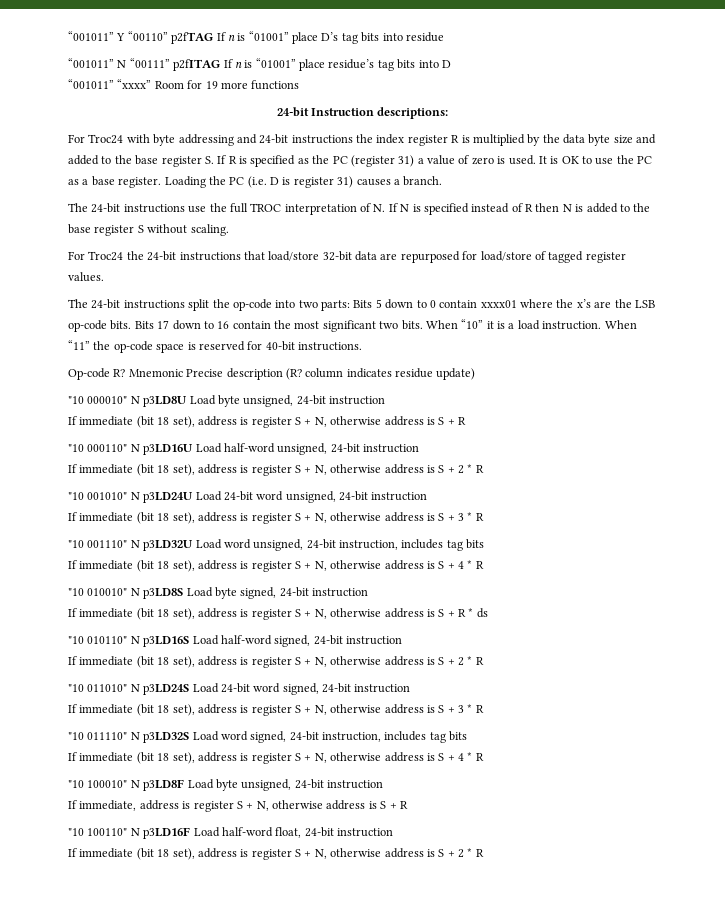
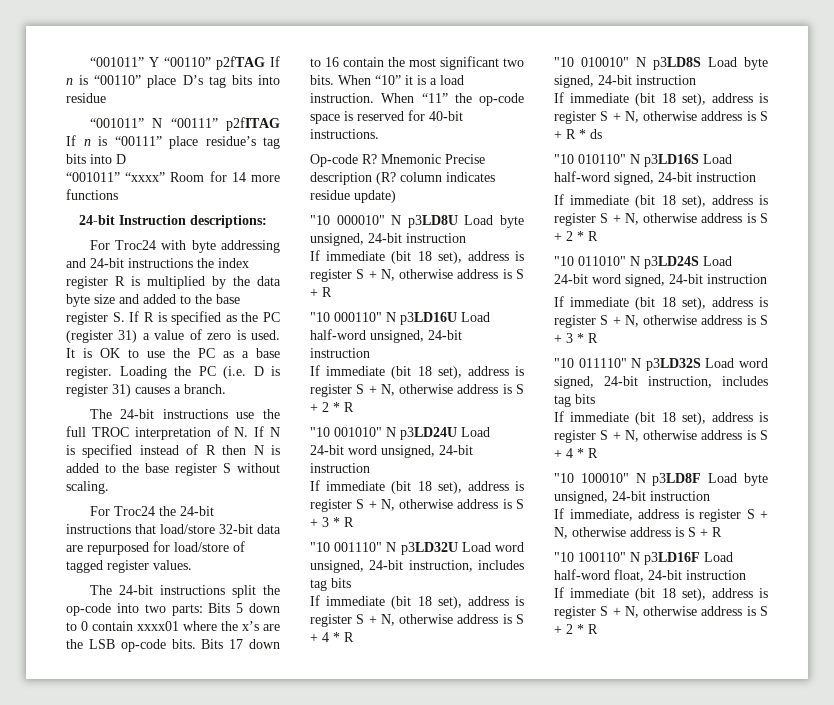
- “001011” Y “00110” p2fTAG If n is “01001” place D’s tag bits into residue
+ “001011” Y “00110” p2fTAG If n is “00110” place D’s tag bits into residue
- “001011” N “00111” p2fITAG If n is “01001” place residue’s tag bits into D
+ “001011” N “00111” p2fITAG If n is “00111” place residue’s tag bits into D
- “001011” “xxxx” Room for 19 more functions
+ “001011” “xxxx” Room for 14 more functions

